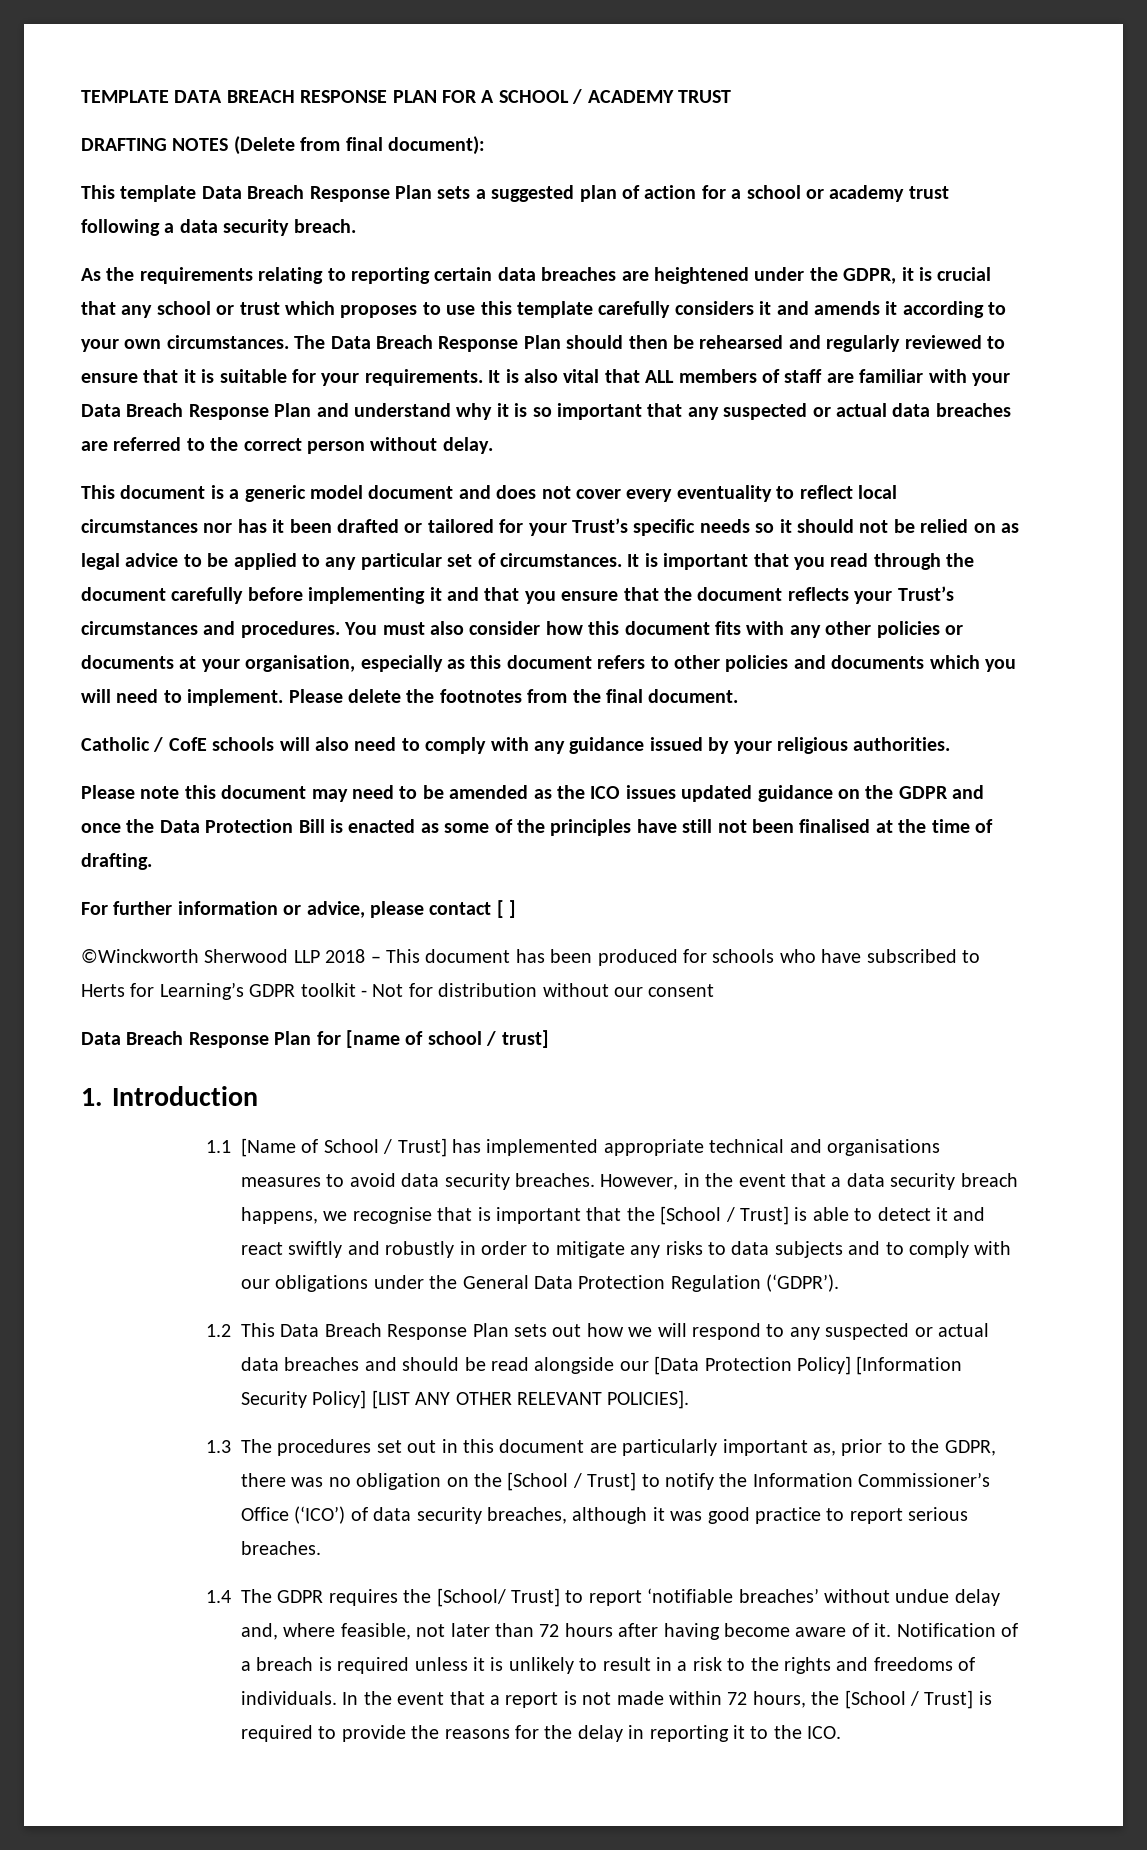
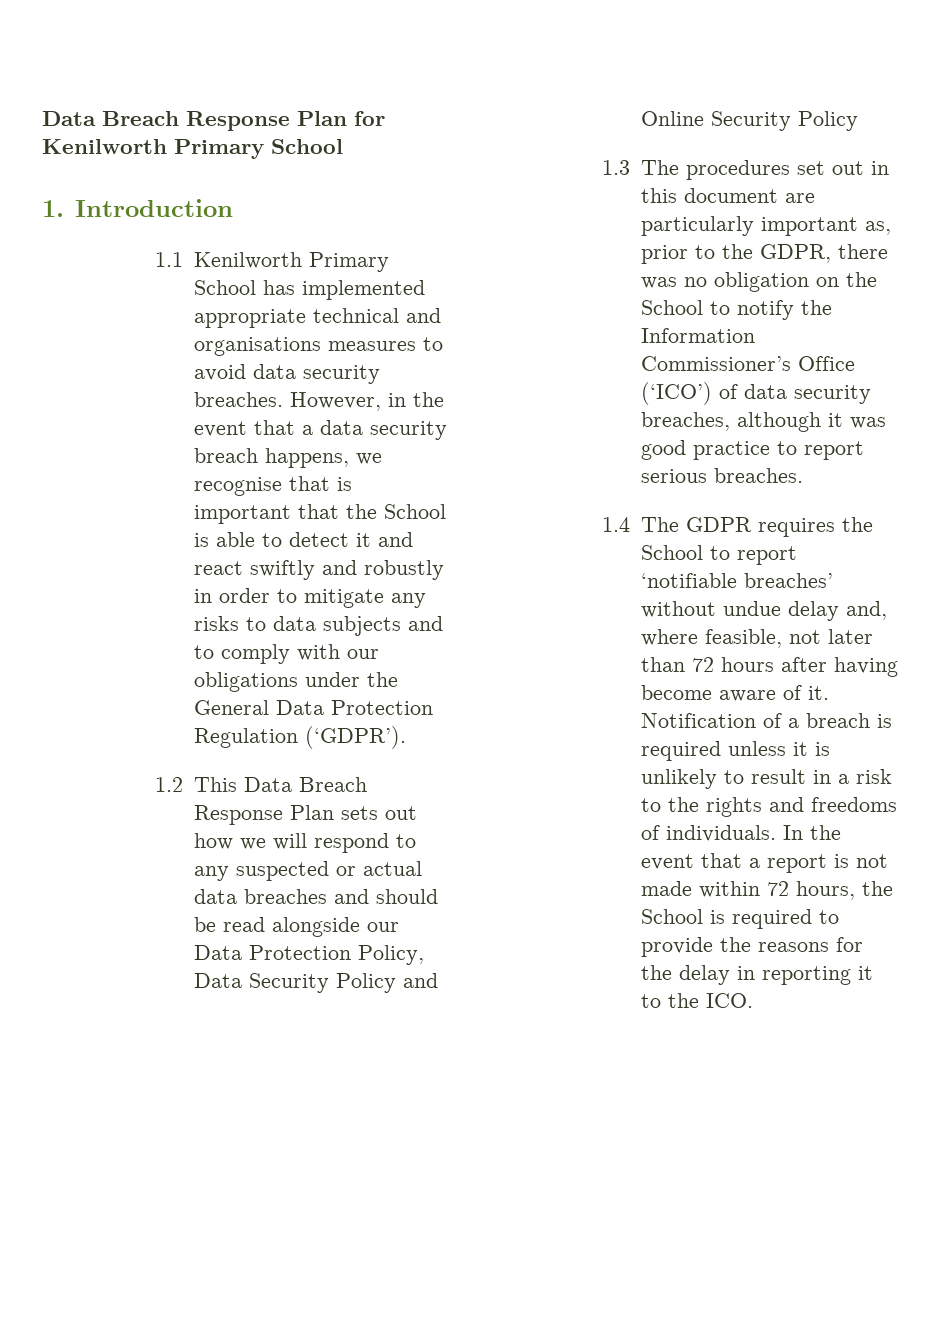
- TEMPLATE DATA BREACH RESPONSE PLAN FOR A SCHOOL / ACADEMY TRUST
- DRAFTING NOTES (Delete from final document):
- This template Data Breach Response Plan sets a suggested plan of action for a school or academy trust following a data security breach.
- As the requirements relating to reporting certain data breaches are heightened under the GDPR, it is crucial that any school or trust which proposes to use this template carefully considers it and amends it according to your own circumstances. The Data Breach Response Plan should then be rehearsed and regularly reviewed to ensure that it is suitable for your requirements. It is also vital that ALL members of staff are familiar with your Data Breach Response Plan and understand why it is so important that any suspected or actual data breaches are referred to the correct person without delay.
- This document is a generic model document and does not cover every eventuality to reflect local circumstances nor has it been drafted or tailored for your Trust’s specific needs so it should not be relied on as legal advice to be applied to any particular set of circumstances. It is important that you read through the document carefully before implementing it and that you ensure that the document reflects your Trust’s circumstances and procedures. You must also consider how this document fits with any other policies or documents at your organisation, especially as this document refers to other policies and documents which you will need to implement. Please delete the footnotes from the final document.
- Catholic / CofE schools will also need to comply with any guidance issued by your religious authorities.
- Please note this document may need to be amended as the ICO issues updated guidance on the GDPR and once the Data Protection Bill is enacted as some of the principles have still not been finalised at the time of drafting.
- For further information or advice, please contact [ ]
- ©Winckworth Sherwood LLP 2018 – This document has been produced for schools who have subscribed to Herts for Learning’s GDPR toolkit - Not for distribution without our consent
- Data Breach Response Plan for [name of school / trust]
+ Data Breach Response Plan for Kenilworth Primary School
  1. Introduction
- 1.1 [Name of School / Trust] has implemented appropriate technical and organisations measures to avoid data security breaches.
+ 1.1 Kenilworth Primary School has implemented appropriate technical and organisations measures to avoid data security breaches.
- However, in the event that a data security breach happens, we recognise that is important that the [School / Trust] is able to detect it and react swiftly and robustly in order to mitigate any risks to data subjects and to comply with our obligations under the General Data Protection Regulation (‘GDPR’).
+ However, in the event that a data security breach happens, we recognise that is important that the School is able to detect it and react swiftly and robustly in order to mitigate any risks to data subjects and to comply with our obligations under the General Data Protection Regulation (‘GDPR’).
- 1.2 This Data Breach Response Plan sets out how we will respond to any suspected or actual data breaches and should be read alongside our [Data Protection Policy] [Information Security Policy] [LIST ANY OTHER RELEVANT POLICIES].
+ 1.2 This Data Breach Response Plan sets out how we will respond to any suspected or actual data breaches and should be read alongside our Data Protection Policy, Data Security Policy and Online Security Policy
- 1.3 The procedures set out in this document are particularly important as, prior to the GDPR, there was no obligation on the [School / Trust] to notify the Information Commissioner’s Office (‘ICO’) of data security breaches, although it was good practice to report serious breaches.
+ 1.3 The procedures set out in this document are particularly important as, prior to the GDPR, there was no obligation on the School to notify the Information Commissioner’s Office (‘ICO’) of data security breaches, although it was good practice to report serious breaches.
- 1.4 The GDPR requires the [School/ Trust] to report ‘notifiable breaches’ without undue delay and, where feasible, not later than 72 hours after having become aware of it.
+ 1.4 The GDPR requires the School to report ‘notifiable breaches’ without undue delay and, where feasible, not later than 72 hours after having become aware of it.
- In the event that a report is not made within 72 hours, the [School / Trust] is required to provide the reasons for the delay in reporting it to the ICO.
+ In the event that a report is not made within 72 hours, the School is required to provide the reasons for the delay in reporting it to the ICO.

